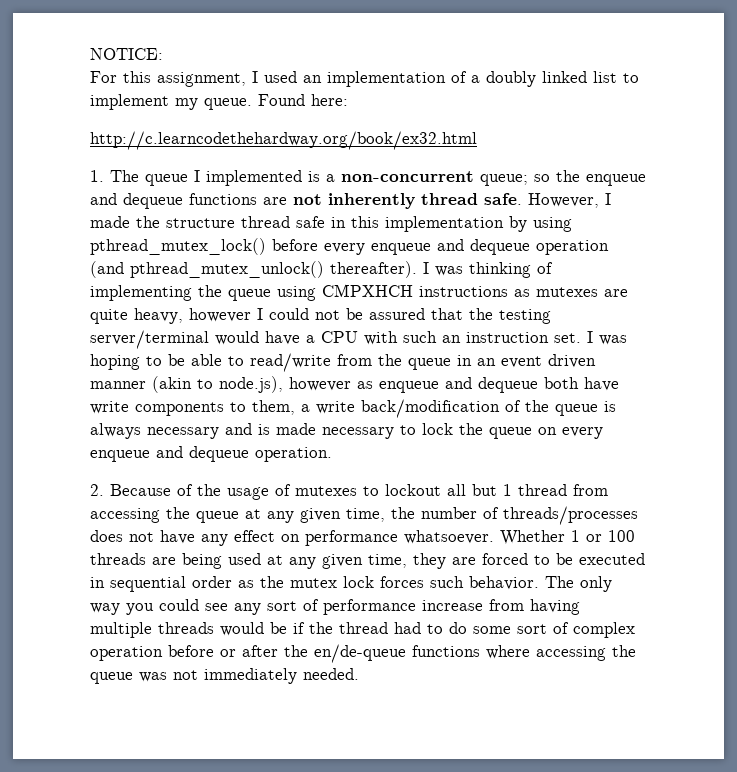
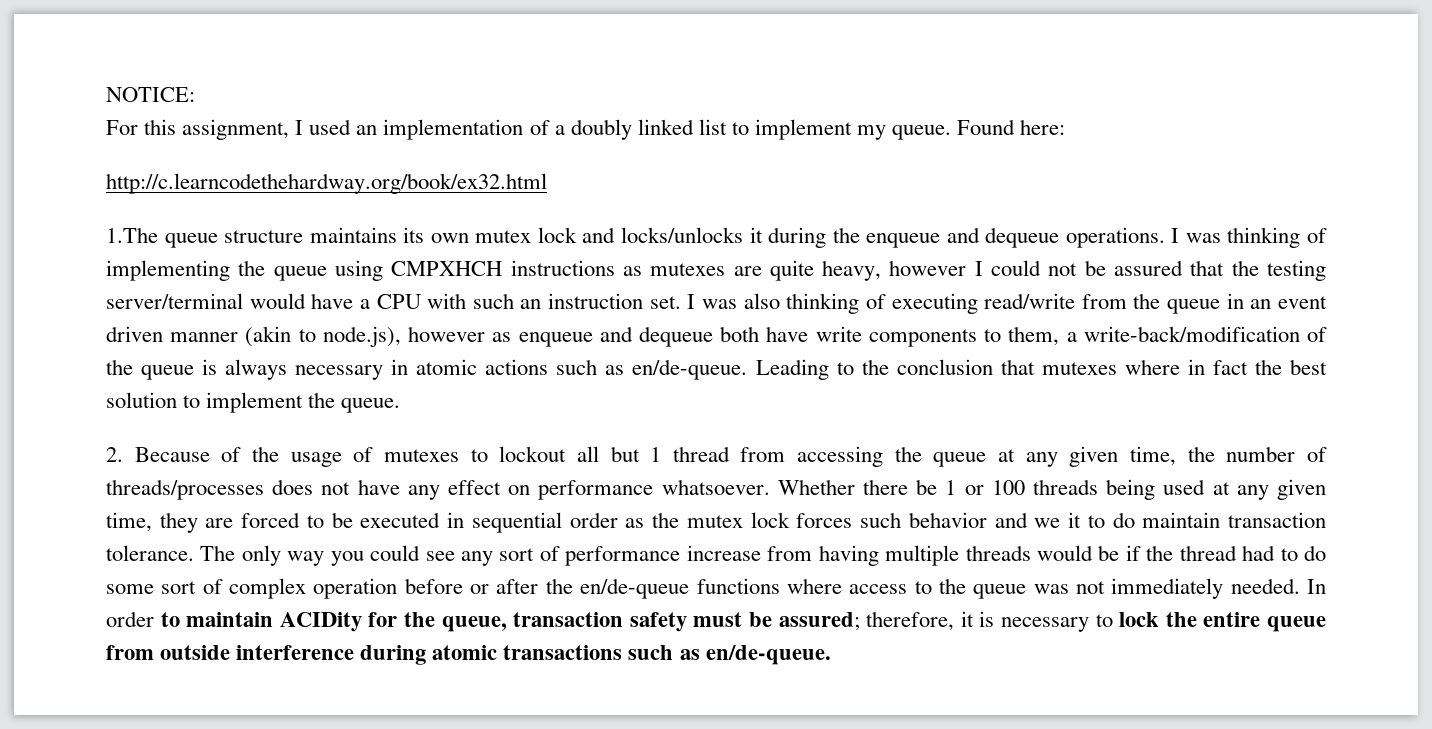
- 1. The queue I implemented is a non-concurrent queue; so the enqueue and dequeue functions are not inherently thread safe. However, I made the structure thread safe in this implementation by using pthread_mutex_lock() before every enqueue and dequeue operation (and pthread_mutex_unlock() thereafter).
+ 1.The queue structure maintains its own mutex lock and locks/unlocks it during the enqueue and dequeue operations.
- I was hoping to be able to read/write from the queue in an event driven manner (akin to node.js), however as enqueue and dequeue both have write components to them, a write back/modification of the queue is always necessary and is made necessary to lock the queue on every enqueue and dequeue operation.
+ I was also thinking of executing read/write from the queue in an event driven manner (akin to node.js), however as enqueue and dequeue both have write components to them, a write-back/modification of the queue is always necessary in atomic actions such as en/de-queue. Leading to the conclusion that mutexes where in fact the best solution to implement the queue.
- Whether 1 or 100 threads are being used at any given time, they are forced to be executed in sequential order as the mutex lock forces such behavior.
+ Whether there be 1 or 100 threads being used at any given time, they are forced to be executed in sequential order as the mutex lock forces such behavior and we it to do maintain transaction tolerance.
- The only way you could see any sort of performance increase from having multiple threads would be if the thread had to do some sort of complex operation before or after the en/de-queue functions where accessing the queue was not immediately needed.
+ The only way you could see any sort of performance increase from having multiple threads would be if the thread had to do some sort of complex operation before or after the en/de-queue functions where access to the queue was not immediately needed.
+ In order to maintain ACIDity for the queue, transaction safety must be assured; therefore, it is necessary to lock the entire queue from outside interference during atomic transactions such as en/de-queue.

